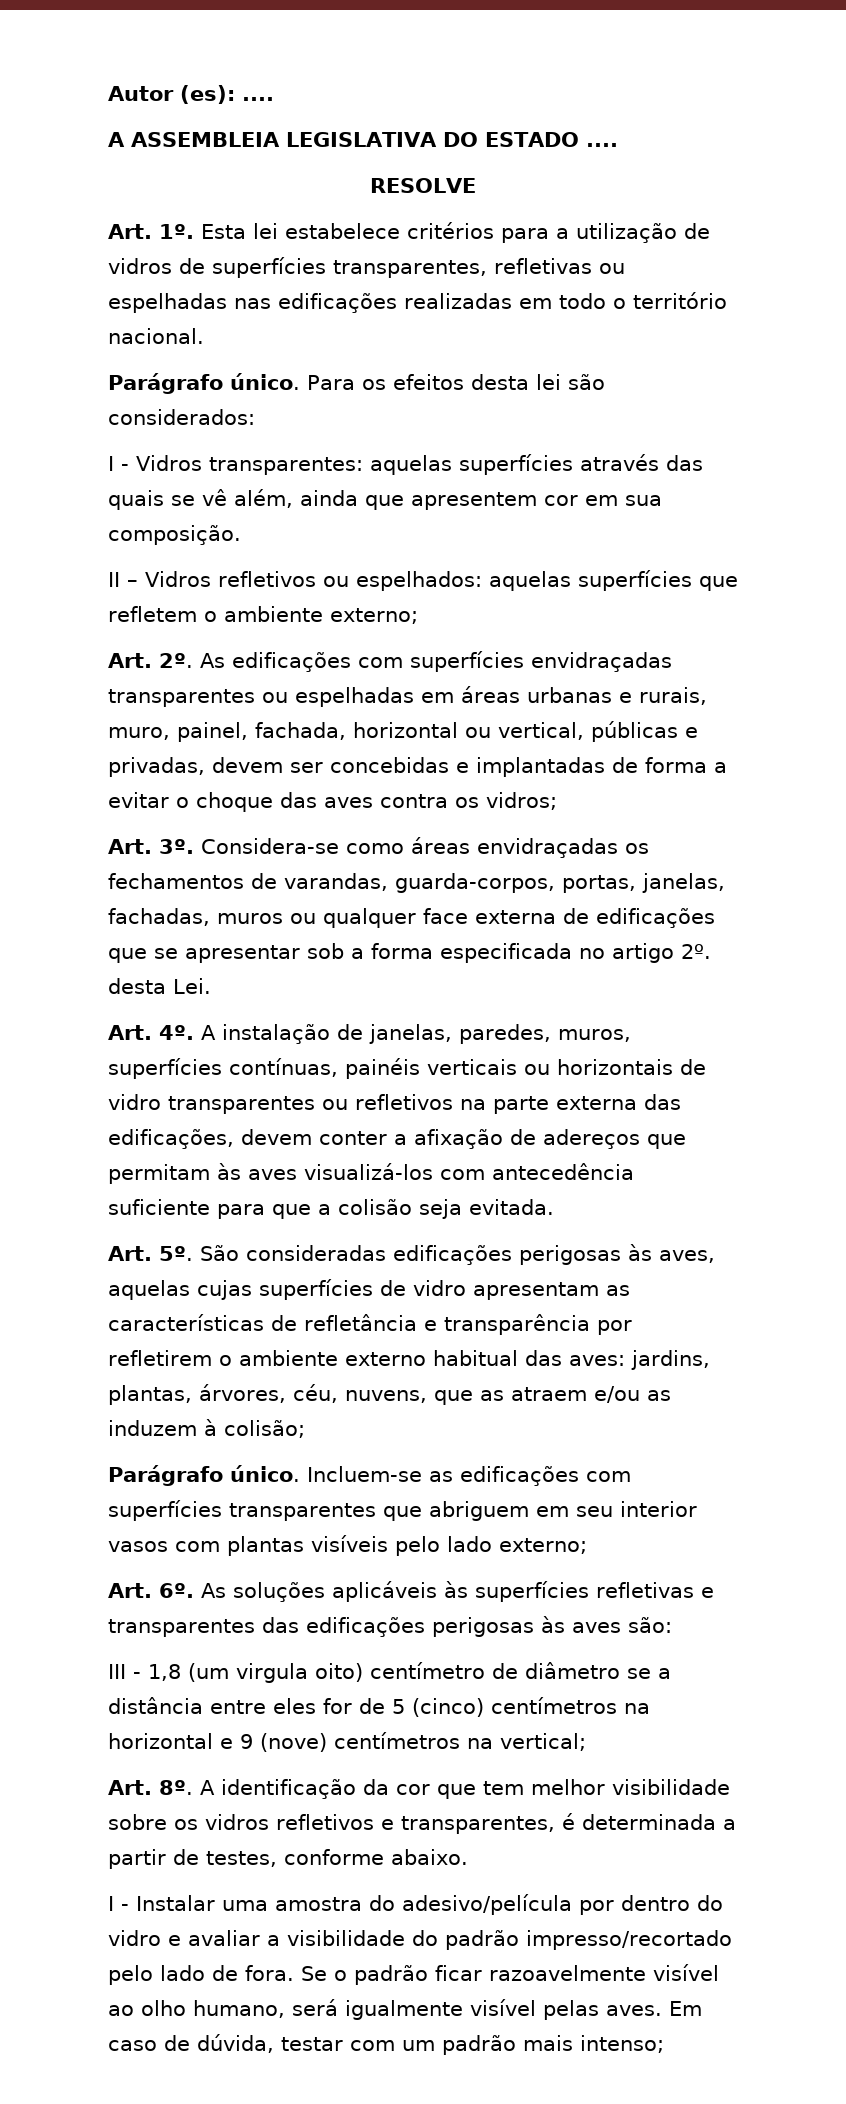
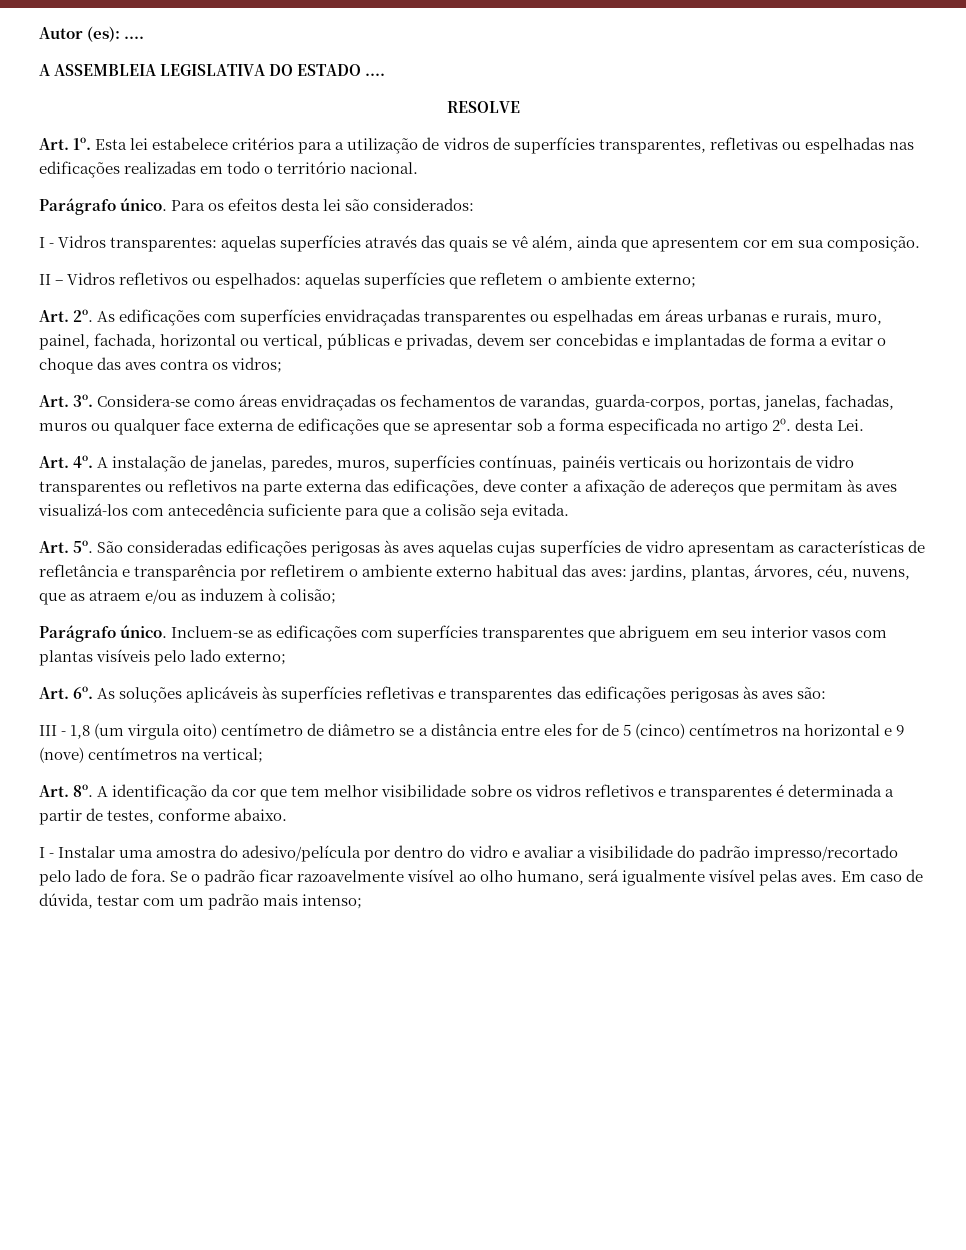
- A instalação de janelas, paredes, muros, superfícies contínuas, painéis verticais ou horizontais de vidro transparentes ou refletivos na parte externa das edificações, devem conter a afixação de adereços que permitam às aves visualizá-los com antecedência suficiente para que a colisão seja evitada.
+ A instalação de janelas, paredes, muros, superfícies contínuas, painéis verticais ou horizontais de vidro transparentes ou refletivos na parte externa das edificações, deve conter a afixação de adereços que permitam às aves visualizá-los com antecedência suficiente para que a colisão seja evitada.
- São consideradas edificações perigosas às aves, aquelas cujas superfícies de vidro apresentam as características de refletância e transparência por refletirem o ambiente externo habitual das aves: jardins, plantas, árvores, céu, nuvens, que as atraem e/ou as induzem à colisão;
+ São consideradas edificações perigosas às aves aquelas cujas superfícies de vidro apresentam as características de refletância e transparência por refletirem o ambiente externo habitual das aves: jardins, plantas, árvores, céu, nuvens, que as atraem e/ou as induzem à colisão;
- A identificação da cor que tem melhor visibilidade sobre os vidros refletivos e transparentes, é determinada a partir de testes, conforme abaixo.
+ A identificação da cor que tem melhor visibilidade sobre os vidros refletivos e transparentes é determinada a partir de testes, conforme abaixo.

